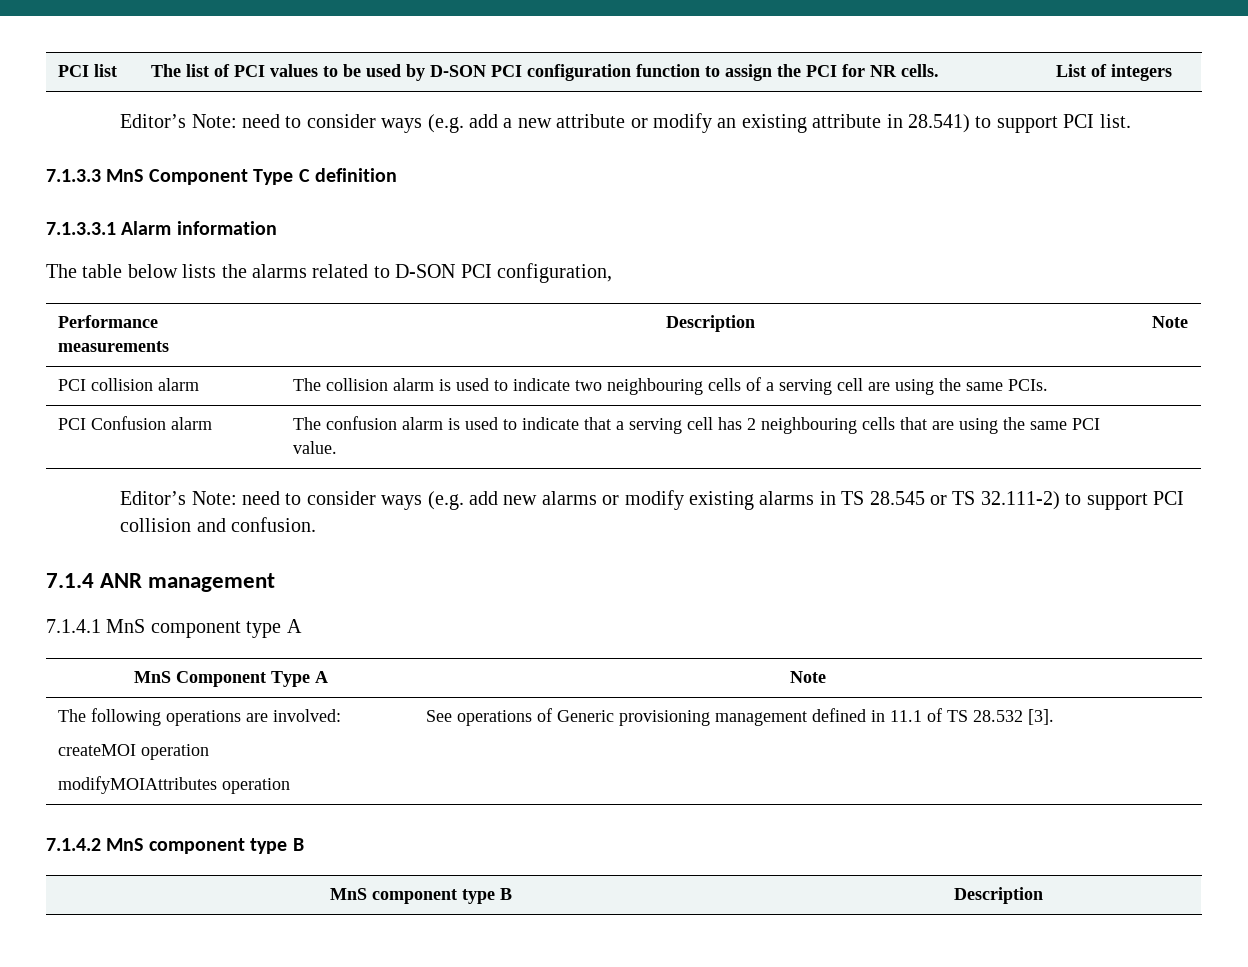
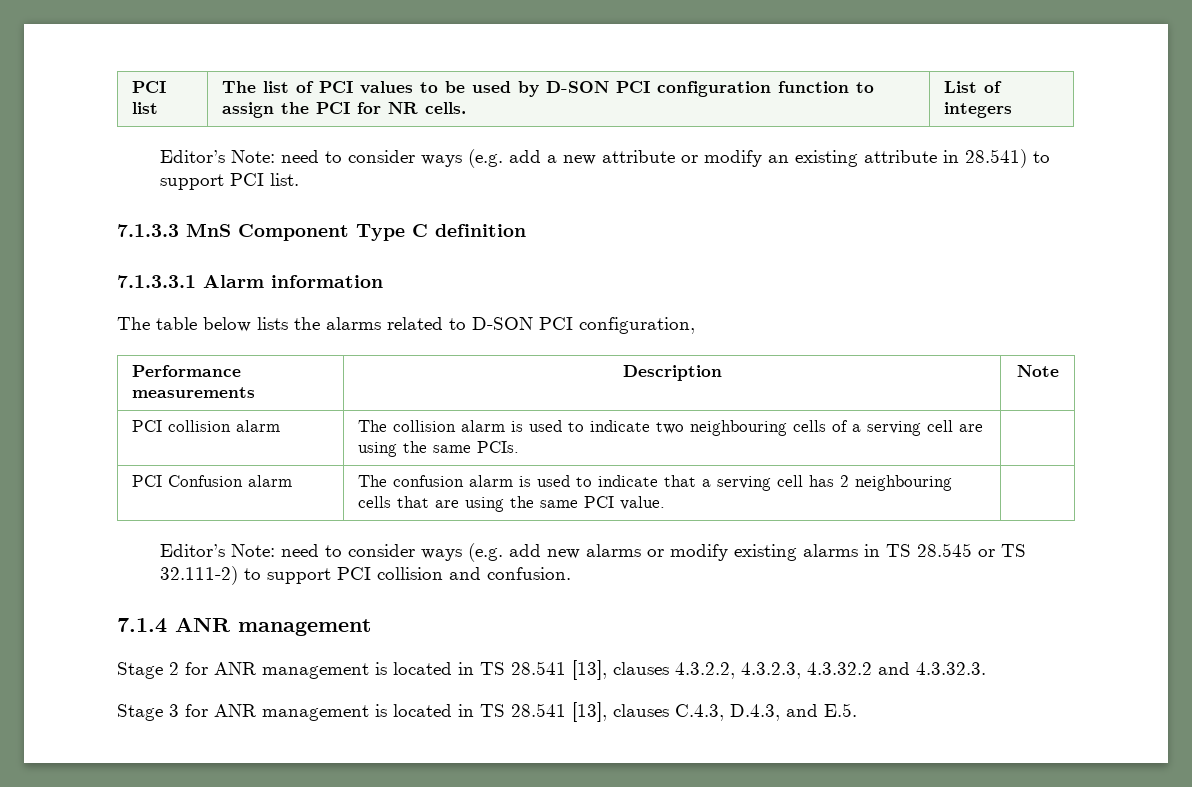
- 7.1.4.1 MnS component type A
- MnS Component Type A | Note
- The following operations are involved:
- createMOI operation
- modifyMOIAttributes operation | See operations of Generic provisioning management defined in 11.1 of TS 28.532 [3].
- 7.1.4.2 MnS component type B
- MnS component type B | Description
+ Stage 2 for ANR management is located in TS 28.541 [13], clauses 4.3.2.2, 4.3.2.3, 4.3.32.2 and 4.3.32.3.
+ Stage 3 for ANR management is located in TS 28.541 [13], clauses C.4.3, D.4.3, and E.5.

